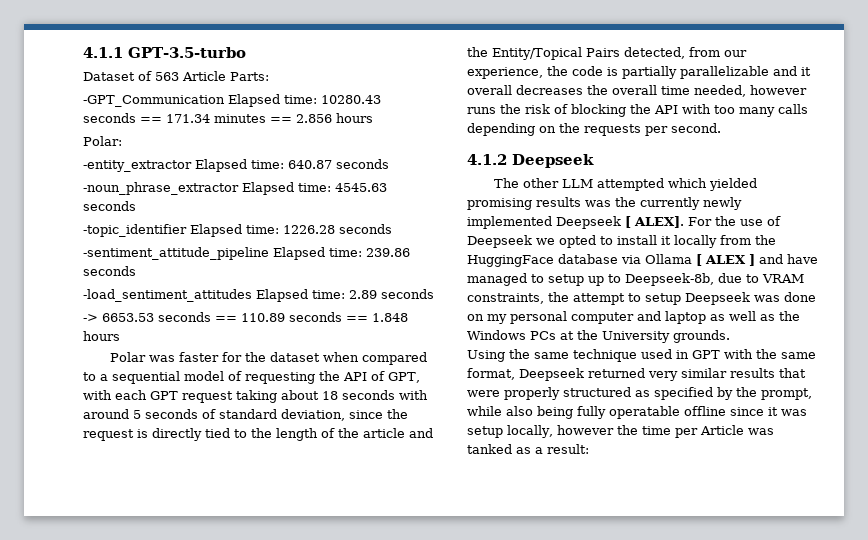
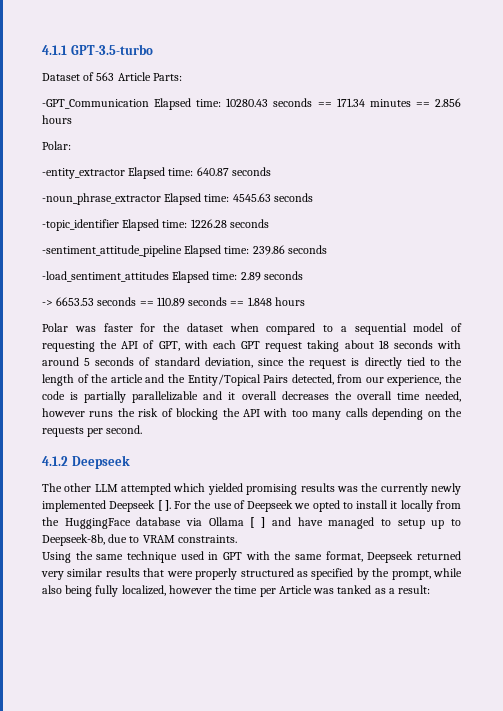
- The other LLM attempted which yielded promising results was the currently newly implemented Deepseek [ ALEX].
+ The other LLM attempted which yielded promising results was the currently newly implemented Deepseek [ ].
- For the use of Deepseek we opted to install it locally from the HuggingFace database via Ollama [ ALEX ] and have managed to setup up to Deepseek-8b, due to VRAM constraints, the attempt to setup Deepseek was done on my personal computer and laptop as well as the Windows PCs at the University grounds.
+ For the use of Deepseek we opted to install it locally from the HuggingFace database via Ollama [ ] and have managed to setup up to Deepseek-8b, due to VRAM constraints.
- Using the same technique used in GPT with the same format, Deepseek returned very similar results that were properly structured as specified by the prompt, while also being fully operatable offline since it was setup locally, however the time per Article was tanked as a result:
+ Using the same technique used in GPT with the same format, Deepseek returned very similar results that were properly structured as specified by the prompt, while also being fully localized, however the time per Article was tanked as a result:

